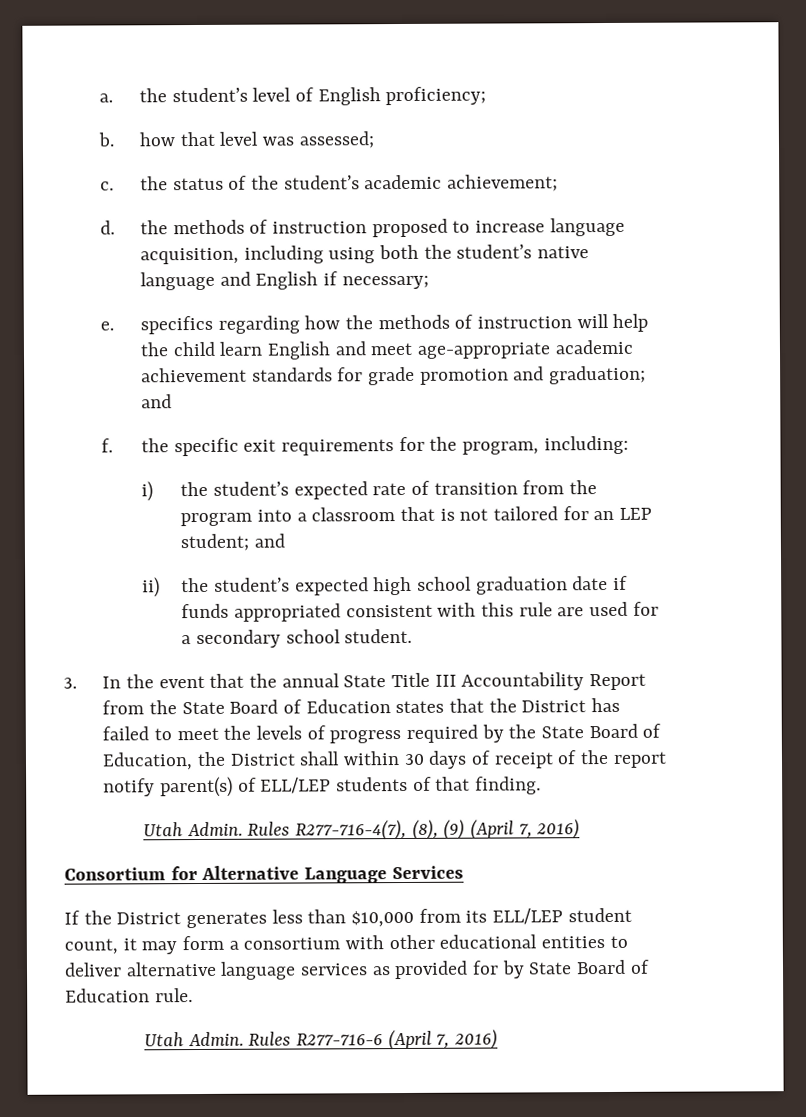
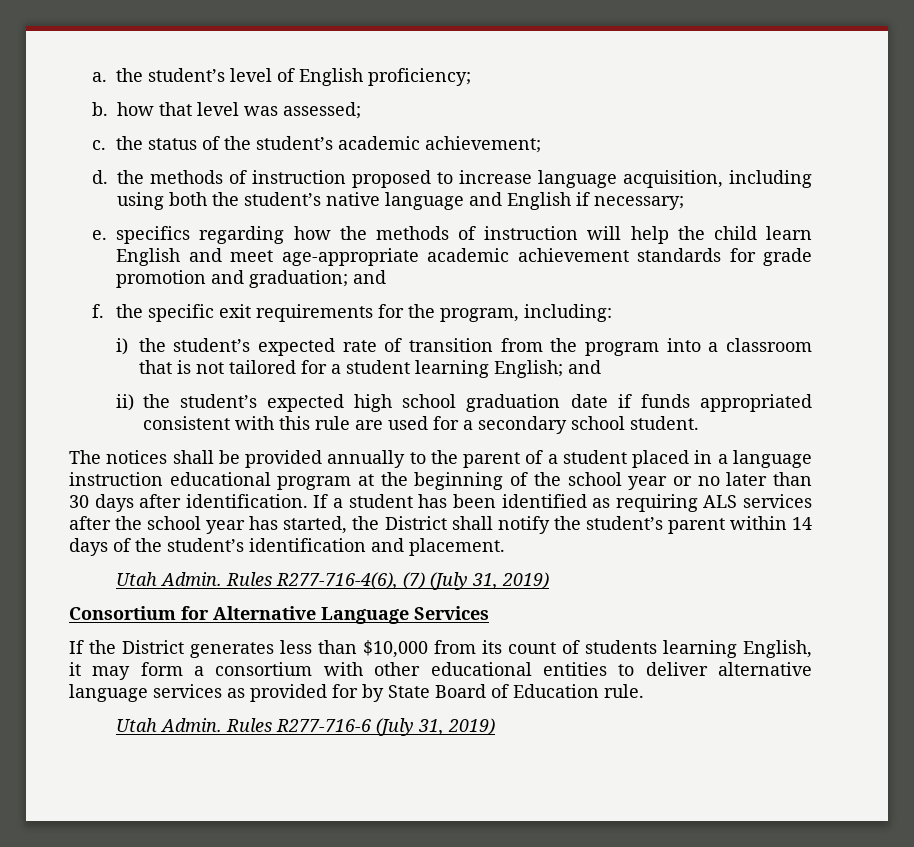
- i) the student’s expected rate of transition from the program into a classroom that is not tailored for an LEP student; and
+ i) the student’s expected rate of transition from the program into a classroom that is not tailored for a student learning English; and
- 3. In the event that the annual State Title III Accountability Report from the State Board of Education states that the District has failed to meet the levels of progress required by the State Board of Education, the District shall within 30 days of receipt of the report notify parent(s) of ELL/LEP students of that finding.
- Utah Admin. Rules R277-716-4(7), (8), (9) (April 7, 2016)
+ The notices shall be provided annually to the parent of a student placed in a language instruction educational program at the beginning of the school year or no later than 30 days after identification. If a student has been identified as requiring ALS services after the school year has started, the District shall notify the student’s parent within 14 days of the student’s identification and placement.
+ Utah Admin. Rules R277-716-4(6), (7) (July 31, 2019)
- If the District generates less than $10,000 from its ELL/LEP student count, it may form a consortium with other educational entities to deliver alternative language services as provided for by State Board of Education rule.
+ If the District generates less than $10,000 from its count of students learning English, it may form a consortium with other educational entities to deliver alternative language services as provided for by State Board of Education rule.
- Rules R277-716-6 (April 7, 2016)
+ Rules R277-716-6 (July 31, 2019)

